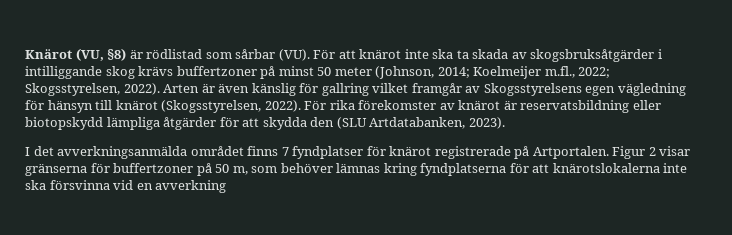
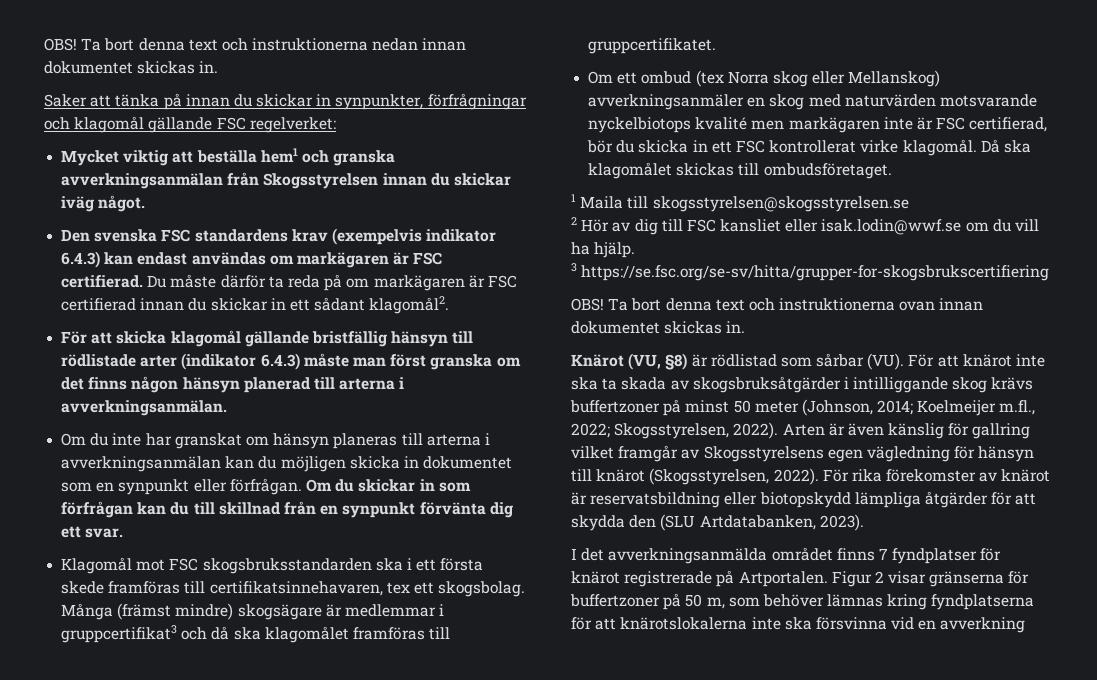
+ OBS! Ta bort denna text och instruktionerna nedan innan dokumentet skickas in.
+ Saker att tänka på innan du skickar in synpunkter, förfrågningar och klagomål gällande FSC regelverket:
+ Mycket viktig att beställa hem1 och granska avverkningsanmälan från Skogsstyrelsen innan du skickar iväg något.
+ Den svenska FSC standardens krav (exempelvis indikator 6.4.3) kan endast användas om markägaren är FSC certifierad. Du måste därför ta reda på om markägaren är FSC certifierad innan du skickar in ett sådant klagomål2.
+ För att skicka klagomål gällande bristfällig hänsyn till rödlistade arter (indikator 6.4.3) måste man först granska om det finns någon hänsyn planerad till arterna i avverkningsanmälan.
+ Om du inte har granskat om hänsyn planeras till arterna i avverkningsanmälan kan du möjligen skicka in dokumentet som en synpunkt eller förfrågan. Om du skickar in som förfrågan kan du till skillnad från en synpunkt förvänta dig ett svar.
+ Klagomål mot FSC skogsbruksstandarden ska i ett första skede framföras till certifikatsinnehavaren, tex ett skogsbolag. Många (främst mindre) skogsägare är medlemmar i gruppcertifikat3 och då ska klagomålet framföras till gruppcertifikatet.
+ Om ett ombud (tex Norra skog eller Mellanskog) avverkningsanmäler en skog med naturvärden motsvarande nyckelbiotops kvalité men markägaren inte är FSC certifierad, bör du skicka in ett FSC kontrollerat virke klagomål. Då ska klagomålet skickas till ombudsföretaget.
+ 1 Maila till skogsstyrelsen@skogsstyrelsen.se
+ 2 Hör av dig till FSC kansliet eller isak.lodin@wwf.se om du vill ha hjälp.
+ 3 https://se.fsc.org/se-sv/hitta/grupper-for-skogsbrukscertifiering
+ OBS! Ta bort denna text och instruktionerna ovan innan dokumentet skickas in.

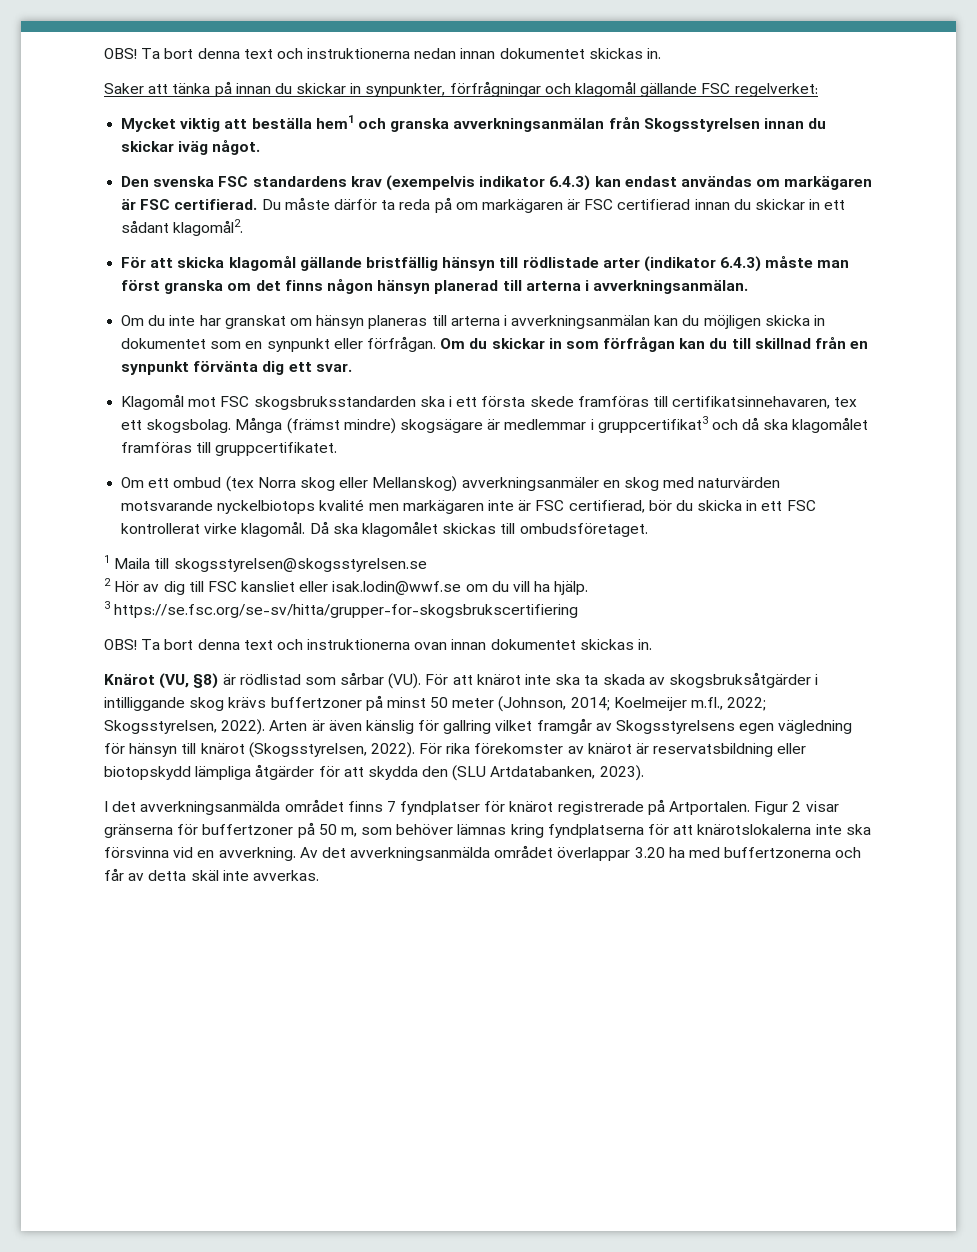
- Figur 2 visar gränserna för buffertzoner på 50 m, som behöver lämnas kring fyndplatserna för att knärotslokalerna inte ska försvinna vid en avverkning
+ Figur 2 visar gränserna för buffertzoner på 50 m, som behöver lämnas kring fyndplatserna för att knärotslokalerna inte ska försvinna vid en avverkning. Av det avverkningsanmälda området överlappar 3.20 ha med buffertzonerna och får av detta skäl inte avverkas.

